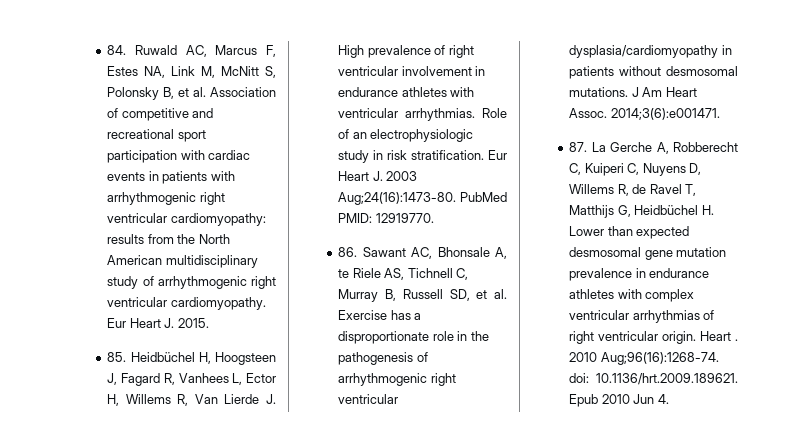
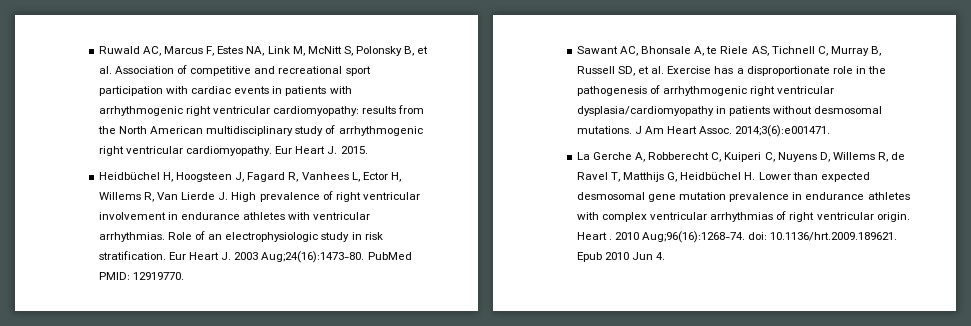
- 84. Ruwald AC, Marcus F, Estes NA, Link M, McNitt S, Polonsky B, et al. Association of competitive and recreational sport participation with cardiac events in patients with arrhythmogenic right ventricular cardiomyopathy: results from the North American multidisciplinary study of arrhythmogenic right ventricular cardiomyopathy.
+ Ruwald AC, Marcus F, Estes NA, Link M, McNitt S, Polonsky B, et al. Association of competitive and recreational sport participation with cardiac events in patients with arrhythmogenic right ventricular cardiomyopathy: results from the North American multidisciplinary study of arrhythmogenic right ventricular cardiomyopathy.
- 85. Heidbüchel H, Hoogsteen J, Fagard R, Vanhees L, Ector H, Willems R, Van Lierde J. High prevalence of right ventricular involvement in endurance athletes with ventricular arrhythmias.
+ Heidbüchel H, Hoogsteen J, Fagard R, Vanhees L, Ector H, Willems R, Van Lierde J. High prevalence of right ventricular involvement in endurance athletes with ventricular arrhythmias.
- 86. Sawant AC, Bhonsale A, te Riele AS, Tichnell C, Murray B, Russell SD, et al. Exercise has a disproportionate role in the pathogenesis of arrhythmogenic right ventricular dysplasia/cardiomyopathy in patients without desmosomal mutations.
+ Sawant AC, Bhonsale A, te Riele AS, Tichnell C, Murray B, Russell SD, et al. Exercise has a disproportionate role in the pathogenesis of arrhythmogenic right ventricular dysplasia/cardiomyopathy in patients without desmosomal mutations.
- 87. La Gerche A, Robberecht C, Kuiperi C, Nuyens D, Willems R, de Ravel T, Matthijs G, Heidbüchel H. Lower than expected desmosomal gene mutation prevalence in endurance athletes with complex ventricular arrhythmias of right ventricular origin.
+ La Gerche A, Robberecht C, Kuiperi C, Nuyens D, Willems R, de Ravel T, Matthijs G, Heidbüchel H. Lower than expected desmosomal gene mutation prevalence in endurance athletes with complex ventricular arrhythmias of right ventricular origin.

